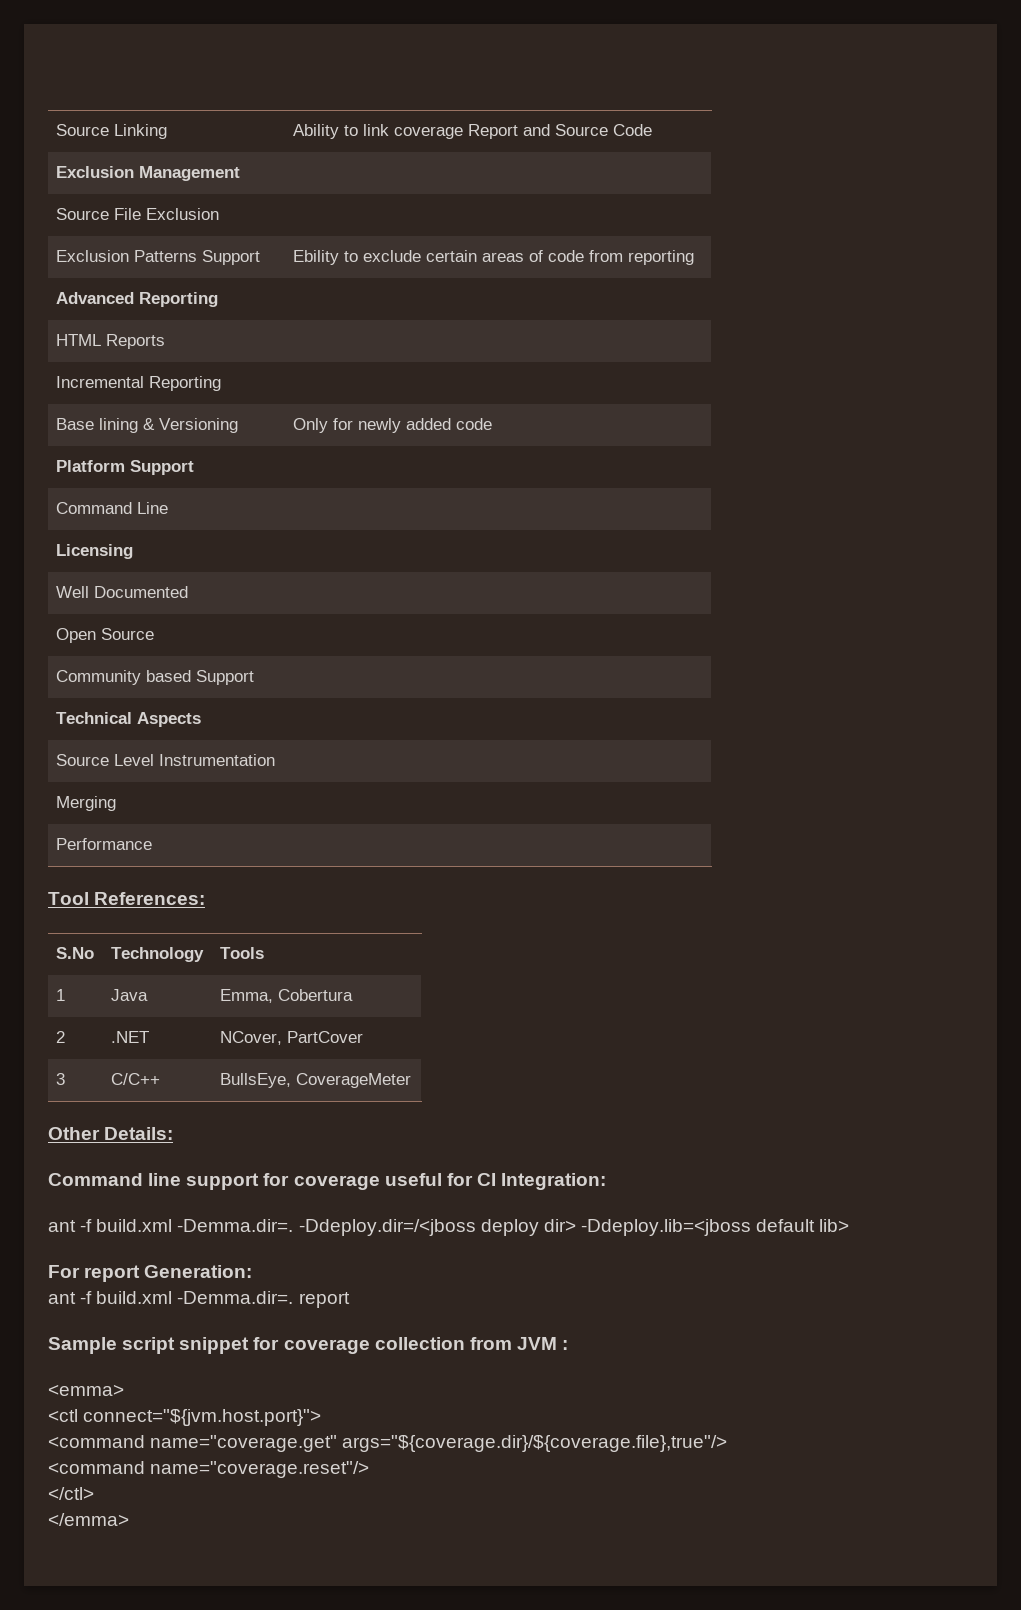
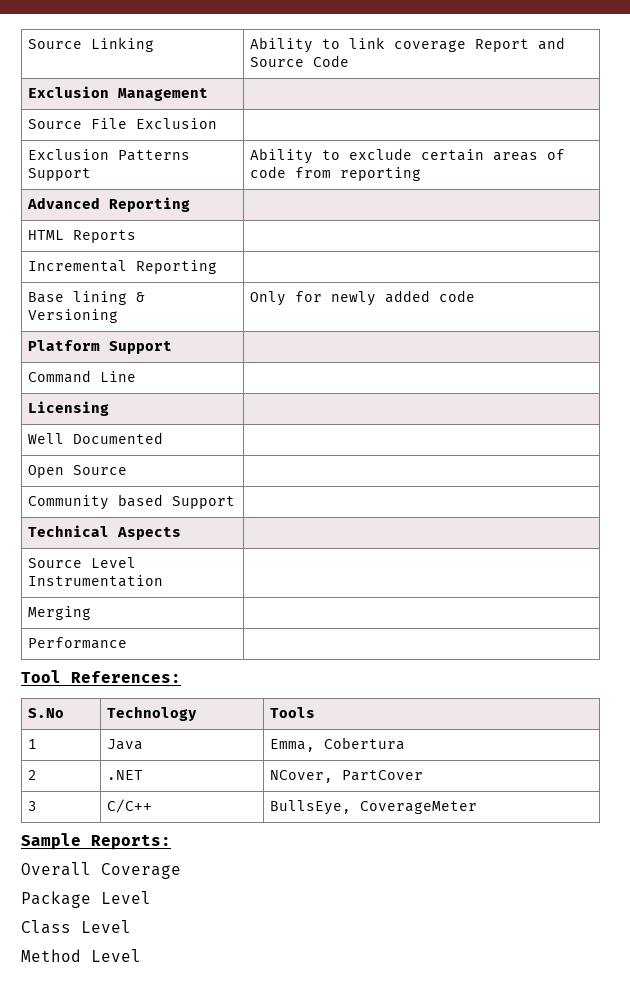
- Exclusion Patterns Support | Ebility to exclude certain areas of code from reporting
+ Exclusion Patterns Support | Ability to exclude certain areas of code from reporting
- Other Details:
- Command line support for coverage useful for CI Integration:
- ant -f build.xml -Demma.dir=. -Ddeploy.dir=/<jboss deploy dir> -Ddeploy.lib=<jboss default lib>
- For report Generation:
- ant -f build.xml -Demma.dir=. report
- Sample script snippet for coverage collection from JVM :
- <emma>
- <ctl connect="${jvm.host.port}">
- <command name="coverage.get" args="${coverage.dir}/${coverage.file},true"/>
- <command name="coverage.reset"/>
- </ctl>
- </emma>
+ Sample Reports:
+ Overall Coverage
+ Package Level
+ Class Level
+ Method Level

